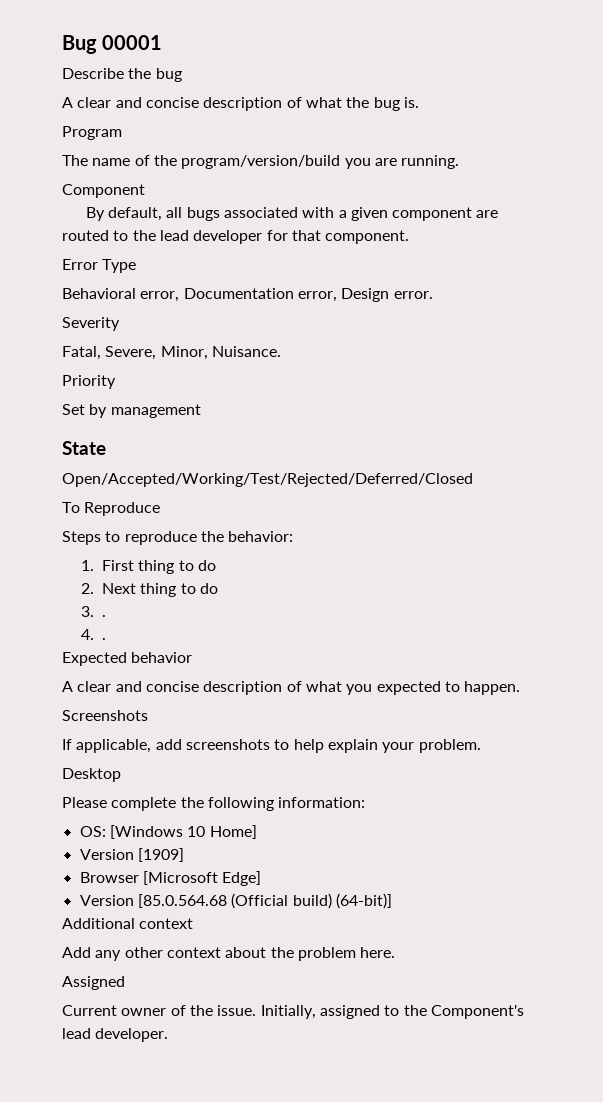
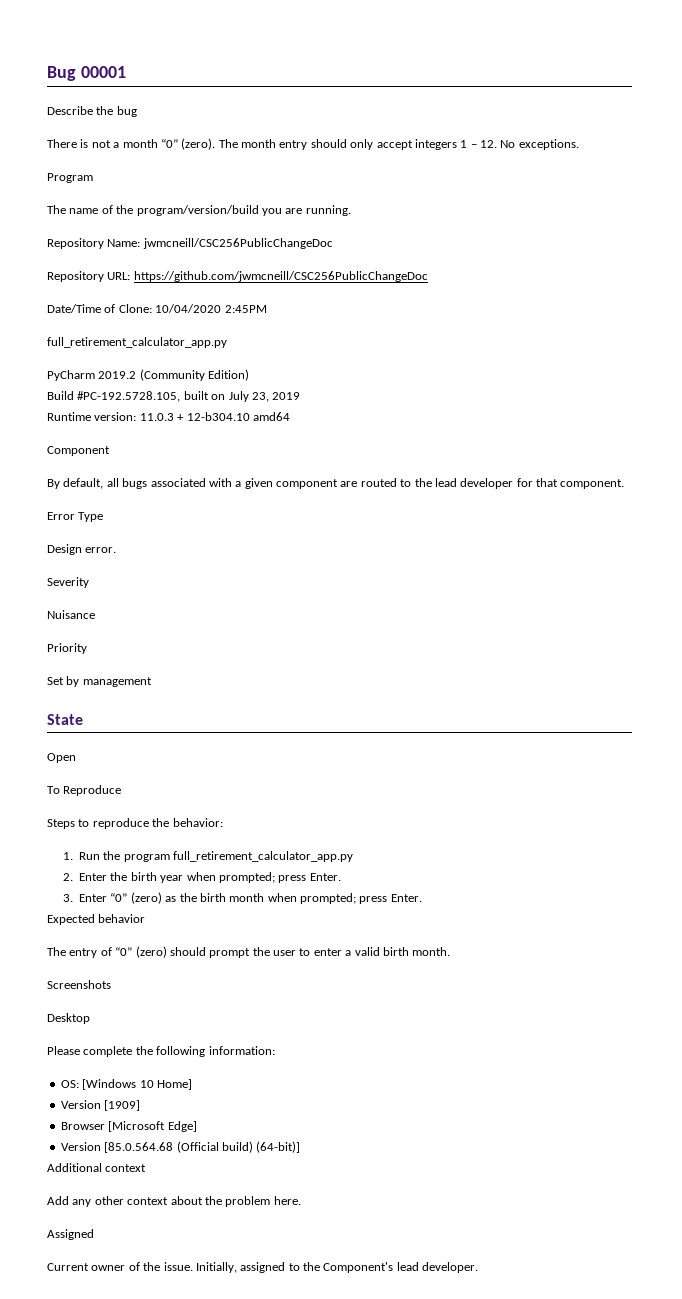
- A clear and concise description of what the bug is.
+ There is not a month “0” (zero). The month entry should only accept integers 1 – 12. No exceptions.
+ Repository Name: jwmcneill/CSC256PublicChangeDoc
+ Repository URL: https://github.com/jwmcneill/CSC256PublicChangeDoc
+ Date/Time of Clone: 10/04/2020 2:45PM
+ full_retirement_calculator_app.py
+ PyCharm 2019.2 (Community Edition)
+ Build #PC-192.5728.105, built on July 23, 2019
+ Runtime version: 11.0.3 + 12-b304.10 amd64
- Behavioral error, Documentation error, Design error.
+ Design error.
- Fatal, Severe, Minor, Nuisance.
+ Nuisance
- Open/Accepted/Working/Test/Rejected/Deferred/Closed
+ Open
- 1. First thing to do
- 2. Next thing to do
- 3. .
- 4. .
+ 1. Run the program full_retirement_calculator_app.py
+ 2. Enter the birth year when prompted; press Enter.
+ 3. Enter “0” (zero) as the birth month when prompted; press Enter.
  Expected behavior
- A clear and concise description of what you expected to happen.
+ The entry of “0” (zero) should prompt the user to enter a valid birth month.
  Screenshots
- If applicable, add screenshots to help explain your problem.

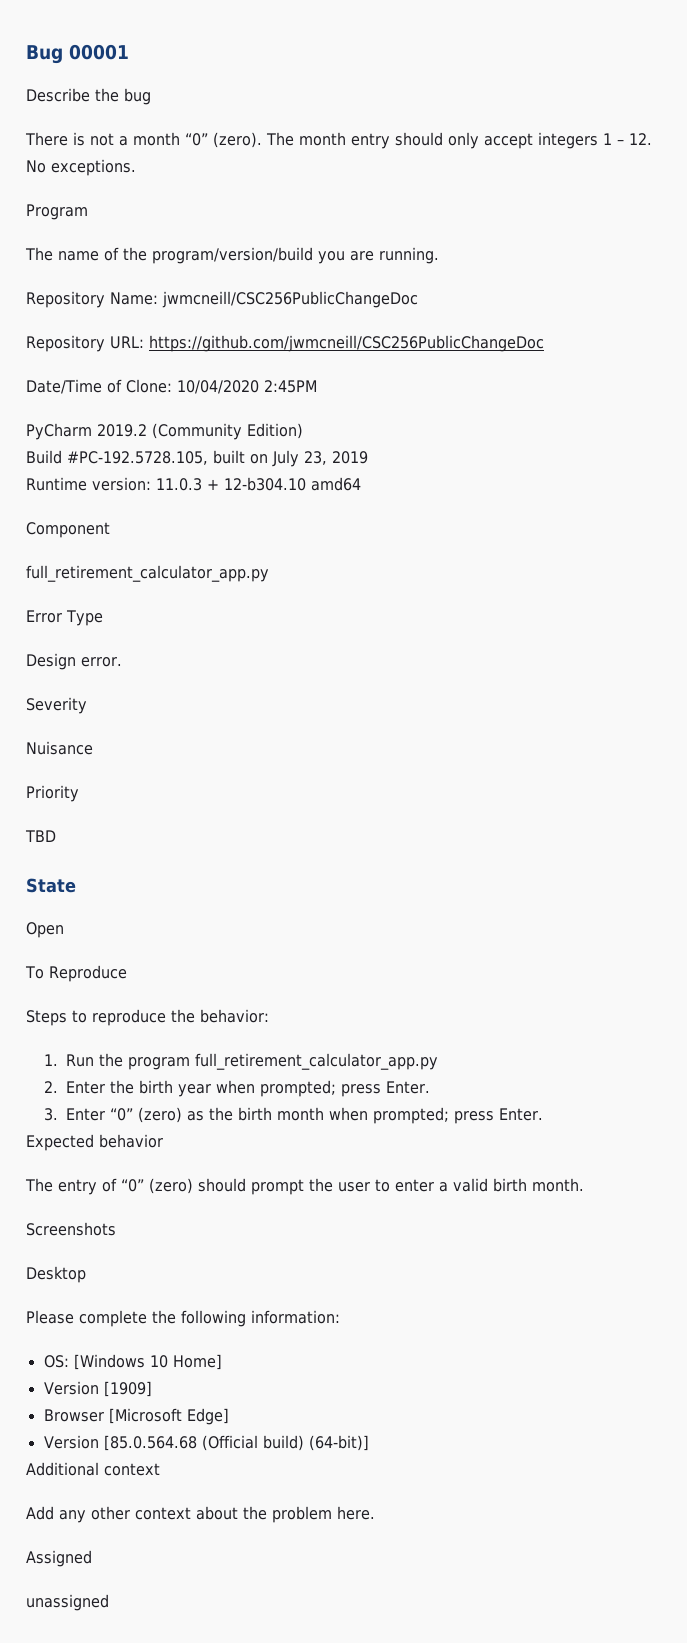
  Date/Time of Clone: 10/04/2020 2:45PM
- full_retirement_calculator_app.py
  Component
- By default, all bugs associated with a given component are routed to the lead developer for that component.
+ full_retirement_calculator_app.py
- Set by management
+ TBD
- Current owner of the issue. Initially, assigned to the Component's lead developer.
+ unassigned

